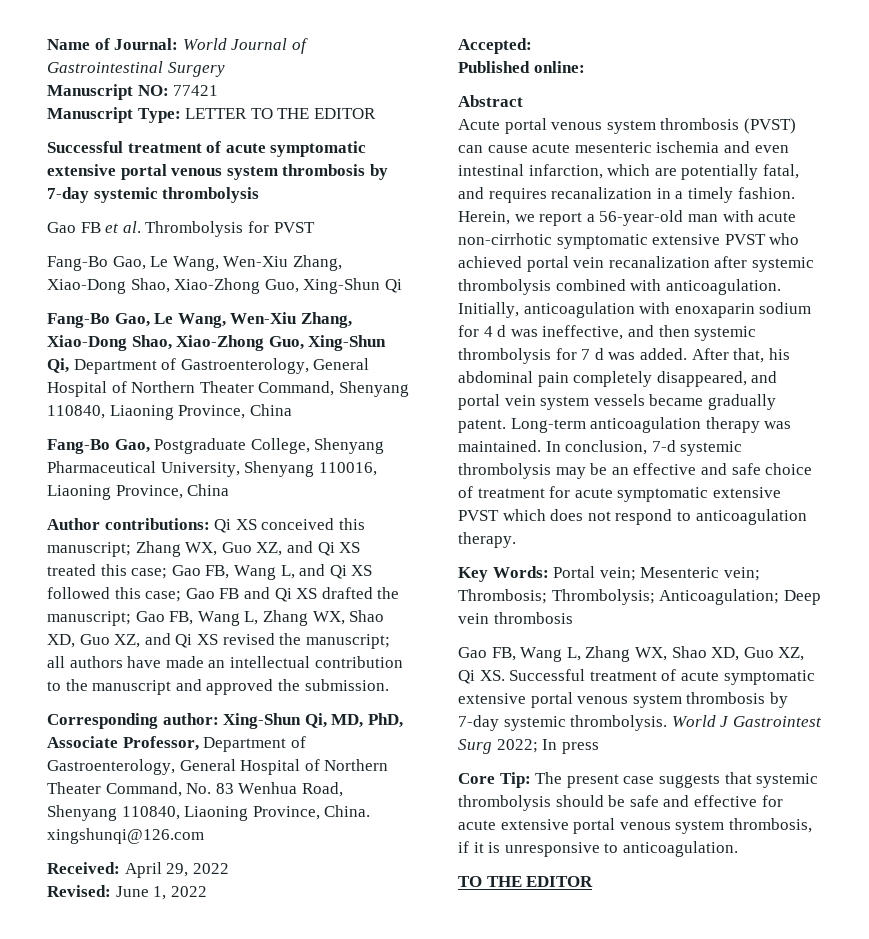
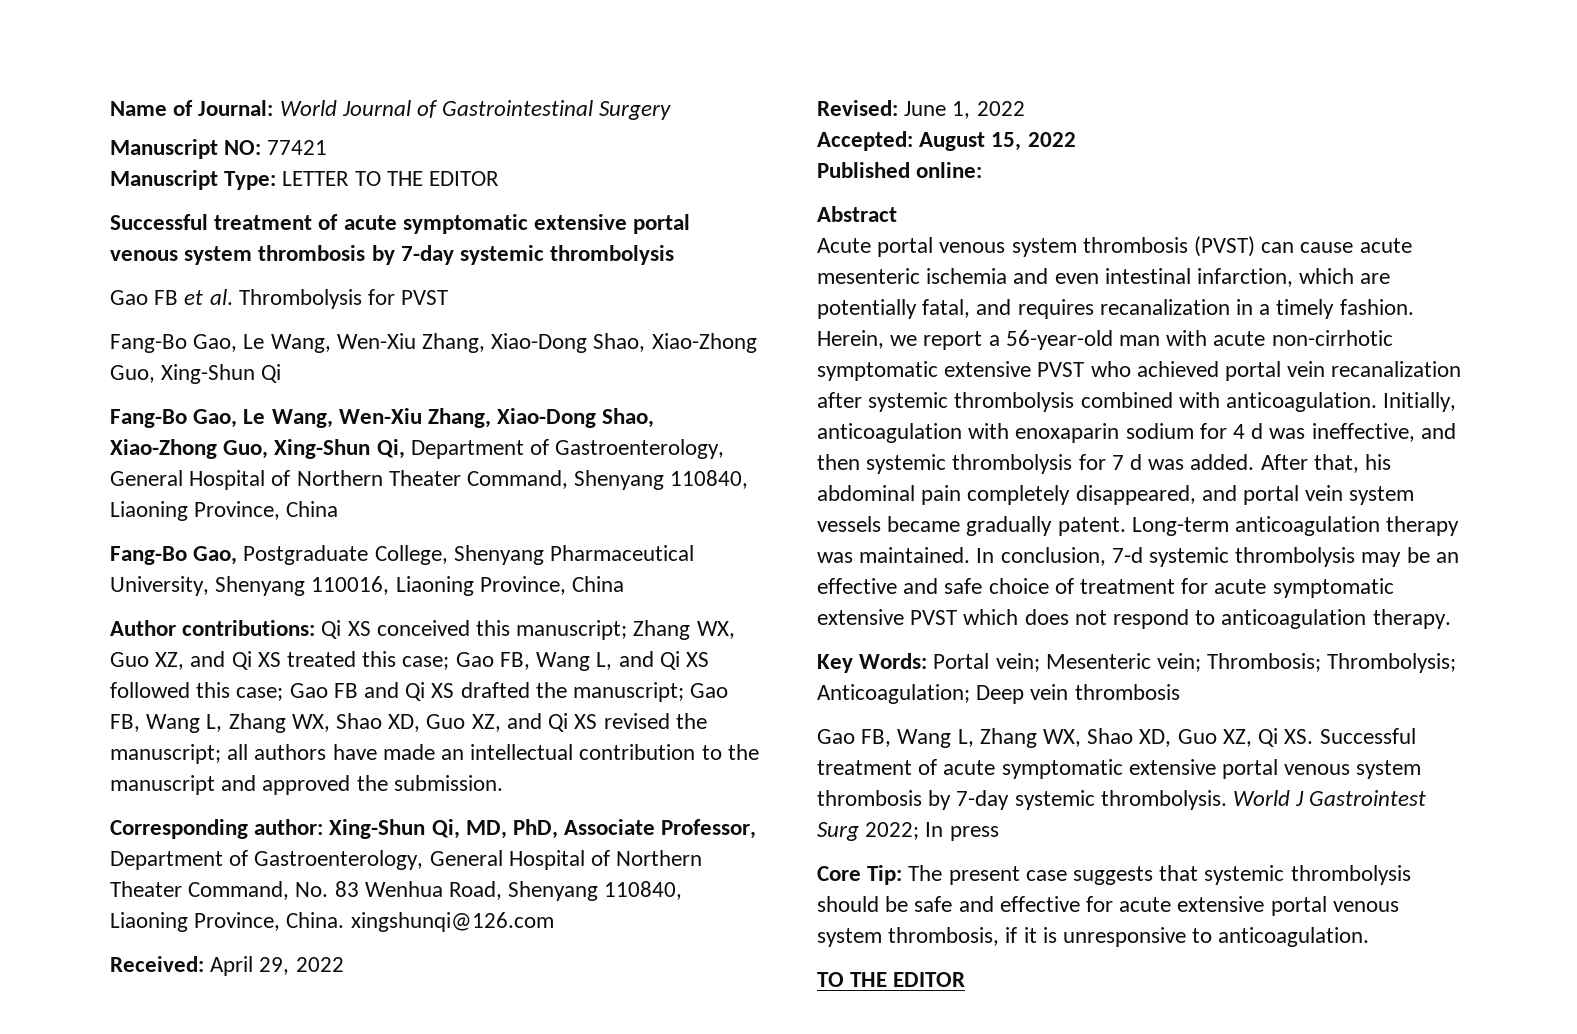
- Accepted:
+ Accepted: August 15, 2022

